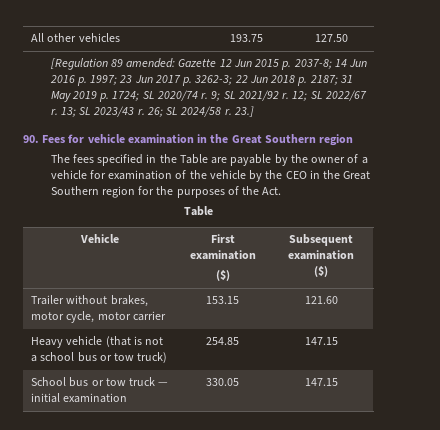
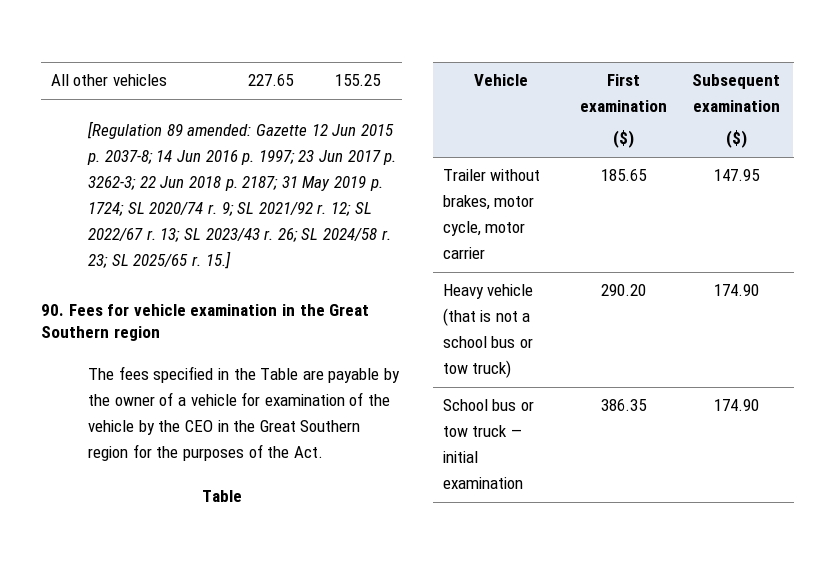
- All other vehicles | 193.75 | 127.50
+ All other vehicles | 227.65 | 155.25
- 23.]
+ 23; SL 2025/65 r. 15.]
- Trailer without brakes, motor cycle, motor carrier | 153.15 | 121.60
+ Trailer without brakes, motor cycle, motor carrier | 185.65 | 147.95
- Heavy vehicle (that is not a school bus or tow truck) | 254.85 | 147.15
+ Heavy vehicle (that is not a school bus or tow truck) | 290.20 | 174.90
- School bus or tow truck — initial examination | 330.05 | 147.15
+ School bus or tow truck — initial examination | 386.35 | 174.90

